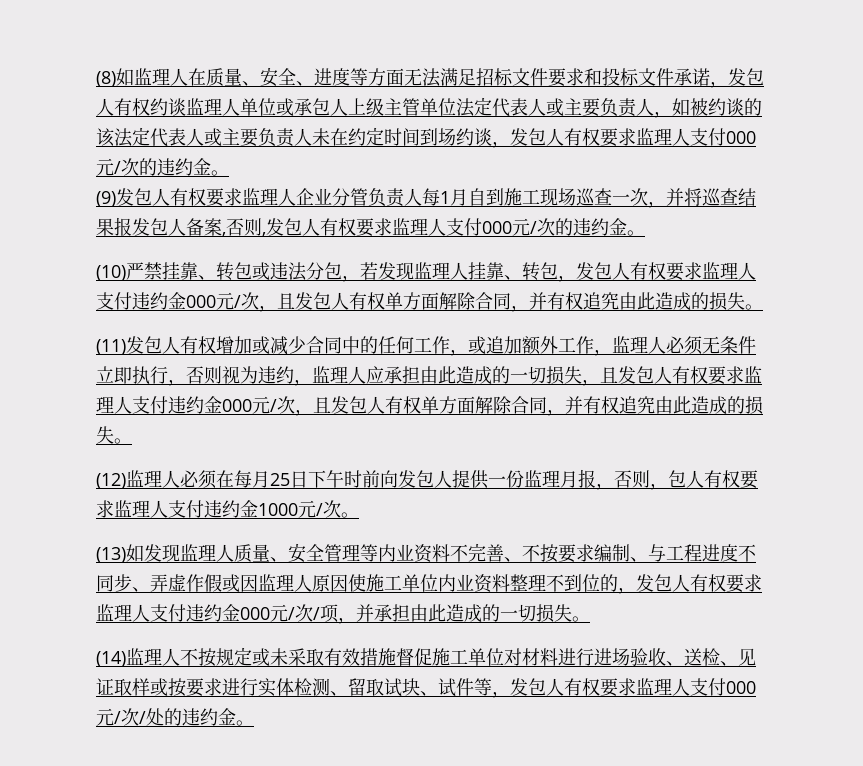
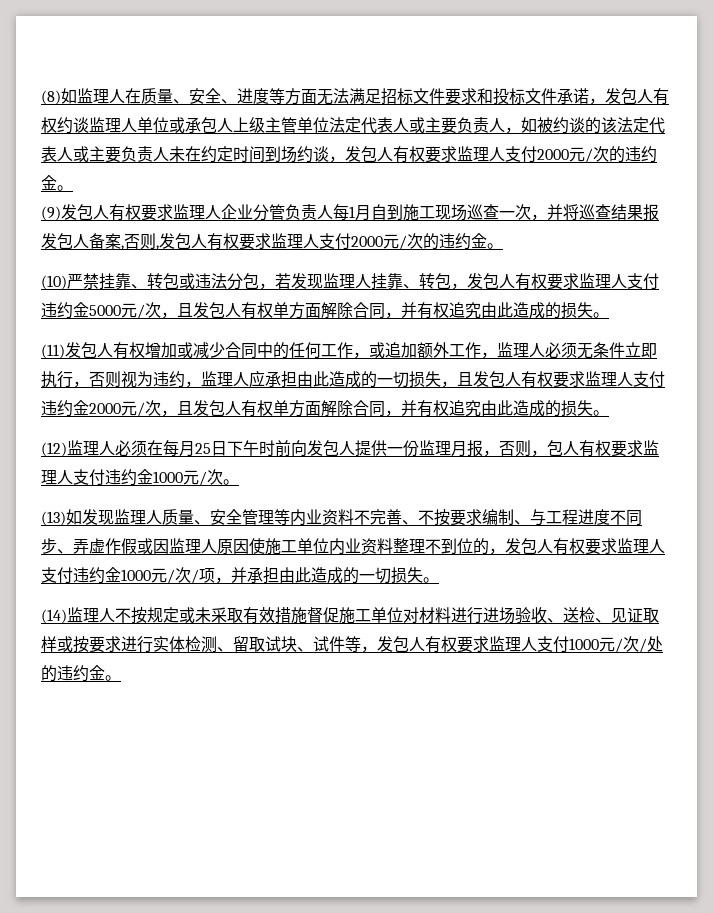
- (8)如监理人在质量、安全、进度等方面无法满足招标文件要求和投标文件承诺，发包人有权约谈监理人单位或承包人上级主管单位法定代表人或主要负责人，如被约谈的该法定代表人或主要负责人未在约定时间到场约谈，发包人有权要求监理人支付000元/次的违约金。
+ (8)如监理人在质量、安全、进度等方面无法满足招标文件要求和投标文件承诺，发包人有权约谈监理人单位或承包人上级主管单位法定代表人或主要负责人，如被约谈的该法定代表人或主要负责人未在约定时间到场约谈，发包人有权要求监理人支付2000元/次的违约金。
- (9)发包人有权要求监理人企业分管负责人每1月自到施工现场巡查一次，并将巡查结果报发包人备案,否则,发包人有权要求监理人支付000元/次的违约金。
+ (9)发包人有权要求监理人企业分管负责人每1月自到施工现场巡查一次，并将巡查结果报发包人备案,否则,发包人有权要求监理人支付2000元/次的违约金。
- (10)严禁挂靠、转包或违法分包，若发现监理人挂靠、转包，发包人有权要求监理人支付违约金000元/次，且发包人有权单方面解除合同，并有权追究由此造成的损失。
+ (10)严禁挂靠、转包或违法分包，若发现监理人挂靠、转包，发包人有权要求监理人支付违约金5000元/次，且发包人有权单方面解除合同，并有权追究由此造成的损失。
- (11)发包人有权增加或减少合同中的任何工作，或追加额外工作，监理人必须无条件立即执行，否则视为违约，监理人应承担由此造成的一切损失，且发包人有权要求监理人支付违约金000元/次，且发包人有权单方面解除合同，并有权追究由此造成的损失。
+ (11)发包人有权增加或减少合同中的任何工作，或追加额外工作，监理人必须无条件立即执行，否则视为违约，监理人应承担由此造成的一切损失，且发包人有权要求监理人支付违约金2000元/次，且发包人有权单方面解除合同，并有权追究由此造成的损失。
- (13)如发现监理人质量、安全管理等内业资料不完善、不按要求编制、与工程进度不同步、弄虚作假或因监理人原因使施工单位内业资料整理不到位的，发包人有权要求监理人支付违约金000元/次/项，并承担由此造成的一切损失。
+ (13)如发现监理人质量、安全管理等内业资料不完善、不按要求编制、与工程进度不同步、弄虚作假或因监理人原因使施工单位内业资料整理不到位的，发包人有权要求监理人支付违约金1000元/次/项，并承担由此造成的一切损失。
- (14)监理人不按规定或未采取有效措施督促施工单位对材料进行进场验收、送检、见证取样或按要求进行实体检测、留取试块、试件等，发包人有权要求监理人支付000元/次/处的违约金。
+ (14)监理人不按规定或未采取有效措施督促施工单位对材料进行进场验收、送检、见证取样或按要求进行实体检测、留取试块、试件等，发包人有权要求监理人支付1000元/次/处的违约金。

